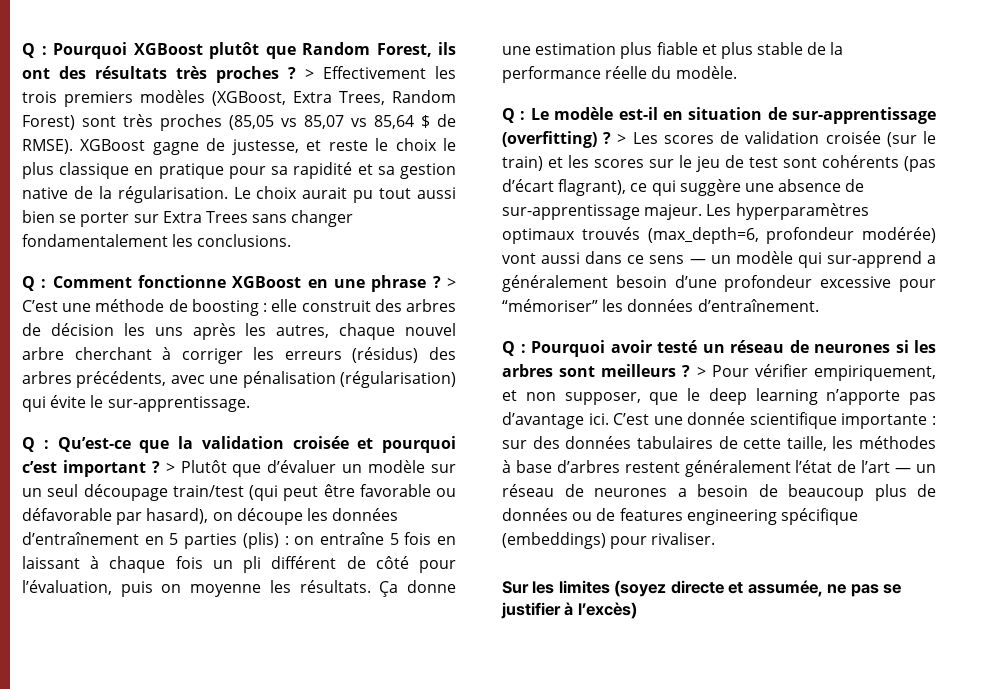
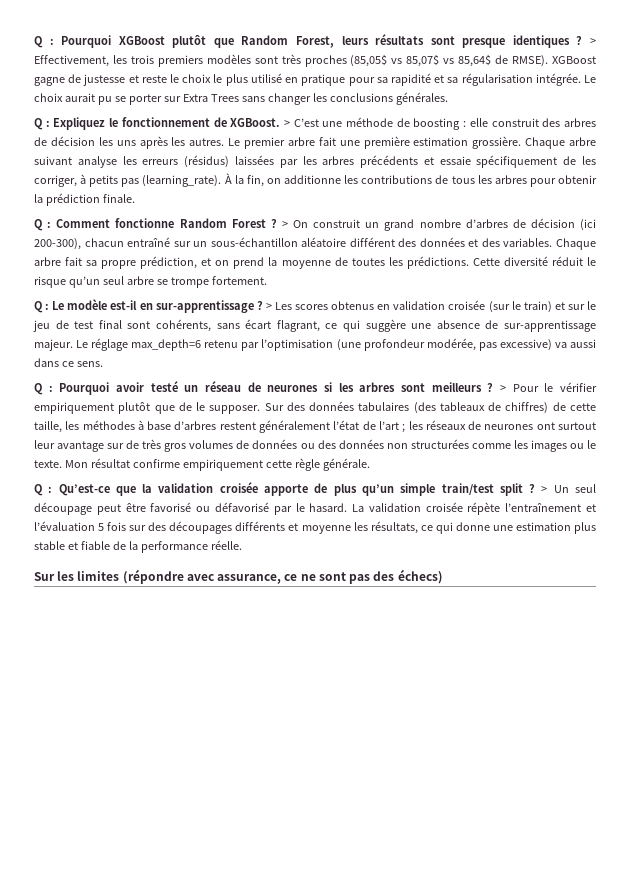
- Q : Pourquoi XGBoost plutôt que Random Forest, ils ont des résultats très proches ? > Effectivement les trois premiers modèles (XGBoost, Extra Trees, Random Forest) sont très proches (85,05 vs 85,07 vs 85,64 $ de RMSE).
+ Q : Pourquoi XGBoost plutôt que Random Forest, leurs résultats sont presque identiques ? > Effectivement, les trois premiers modèles sont très proches (85,05$ vs 85,07$ vs 85,64$ de RMSE).
- XGBoost gagne de justesse, et reste le choix le plus classique en pratique pour sa rapidité et sa gestion native de la régularisation.
+ XGBoost gagne de justesse et reste le choix le plus utilisé en pratique pour sa rapidité et sa régularisation intégrée.
- Le choix aurait pu tout aussi bien se porter sur Extra Trees sans changer fondamentalement les conclusions.
- Q : Comment fonctionne XGBoost en une phrase ?
+ Le choix aurait pu se porter sur Extra Trees sans changer les conclusions générales.
+ Q : Expliquez le fonctionnement de XGBoost.
- > C’est une méthode de boosting : elle construit des arbres de décision les uns après les autres, chaque nouvel arbre cherchant à corriger les erreurs (résidus) des arbres précédents, avec une pénalisation (régularisation) qui évite le sur-apprentissage.
- Q : Qu’est-ce que la validation croisée et pourquoi c’est important ? > Plutôt que d’évaluer un modèle sur un seul découpage train/test (qui peut être favorable ou défavorable par hasard), on découpe les données d’entraînement en 5 parties (plis) : on entraîne 5 fois en laissant à chaque fois un pli différent de côté pour l’évaluation, puis on moyenne les résultats. Ça donne une estimation plus fiable et plus stable de la performance réelle du modèle.
+ > C’est une méthode de boosting : elle construit des arbres de décision les uns après les autres. Le premier arbre fait une première estimation grossière. Chaque arbre suivant analyse les erreurs (résidus) laissées par les arbres précédents et essaie spécifiquement de les corriger, à petits pas (learning_rate). À la fin, on additionne les contributions de tous les arbres pour obtenir la prédiction finale.
+ Q : Comment fonctionne Random Forest ? > On construit un grand nombre d’arbres de décision (ici 200-300), chacun entraîné sur un sous-échantillon aléatoire différent des données et des variables. Chaque arbre fait sa propre prédiction, et on prend la moyenne de toutes les prédictions. Cette diversité réduit le risque qu’un seul arbre se trompe fortement.
- Q : Le modèle est-il en situation de sur-apprentissage (overfitting) ?
+ Q : Le modèle est-il en sur-apprentissage ?
- > Les scores de validation croisée (sur le train) et les scores sur le jeu de test sont cohérents (pas d’écart flagrant), ce qui suggère une absence de sur-apprentissage majeur.
+ > Les scores obtenus en validation croisée (sur le train) et sur le jeu de test final sont cohérents, sans écart flagrant, ce qui suggère une absence de sur-apprentissage majeur.
- Les hyperparamètres optimaux trouvés (max_depth=6, profondeur modérée) vont aussi dans ce sens — un modèle qui sur-apprend a généralement besoin d’une profondeur excessive pour “mémoriser” les données d’entraînement.
+ Le réglage max_depth=6 retenu par l’optimisation (une profondeur modérée, pas excessive) va aussi dans ce sens.
- > Pour vérifier empiriquement, et non supposer, que le deep learning n’apporte pas d’avantage ici. C’est une donnée scientifique importante : sur des données tabulaires de cette taille, les méthodes à base d’arbres restent généralement l’état de l’art — un réseau de neurones a besoin de beaucoup plus de données ou de features engineering spécifique (embeddings) pour rivaliser.
- Sur les limites (soyez directe et assumée, ne pas se justifier à l’excès)
+ > Pour le vérifier empiriquement plutôt que de le supposer. Sur des données tabulaires (des tableaux de chiffres) de cette taille, les méthodes à base d’arbres restent généralement l’état de l’art ; les réseaux de neurones ont surtout leur avantage sur de très gros volumes de données ou des données non structurées comme les images ou le texte. Mon résultat confirme empiriquement cette règle générale.
+ Q : Qu’est-ce que la validation croisée apporte de plus qu’un simple train/test split ? > Un seul découpage peut être favorisé ou défavorisé par le hasard. La validation croisée répète l’entraînement et l’évaluation 5 fois sur des découpages différents et moyenne les résultats, ce qui donne une estimation plus stable et fiable de la performance réelle.
+ Sur les limites (répondre avec assurance, ce ne sont pas des échecs)

